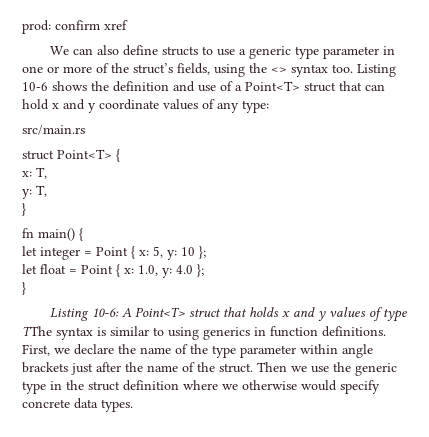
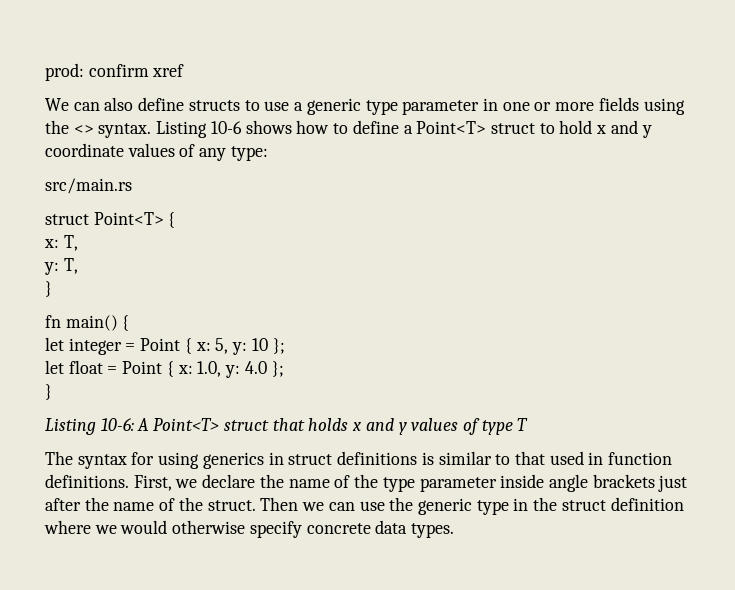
- We can also define structs to use a generic type parameter in one or more of the struct’s fields, using the <> syntax too.
+ We can also define structs to use a generic type parameter in one or more fields using the <> syntax.
- Listing 10-6 shows the definition and use of a Point<T> struct that can hold x and y coordinate values of any type:
+ Listing 10-6 shows how to define a Point<T> struct to hold x and y coordinate values of any type:
- Listing 10-6: A Point<T> struct that holds x and y values of type TThe syntax is similar to using generics in function definitions.
+ Listing 10-6: A Point<T> struct that holds x and y values of type T
+ The syntax for using generics in struct definitions is similar to that used in function definitions.
- First, we declare the name of the type parameter within angle brackets just after the name of the struct.
+ First, we declare the name of the type parameter inside angle brackets just after the name of the struct.
- Then we use the generic type in the struct definition where we otherwise would specify concrete data types.
+ Then we can use the generic type in the struct definition where we would otherwise specify concrete data types.

